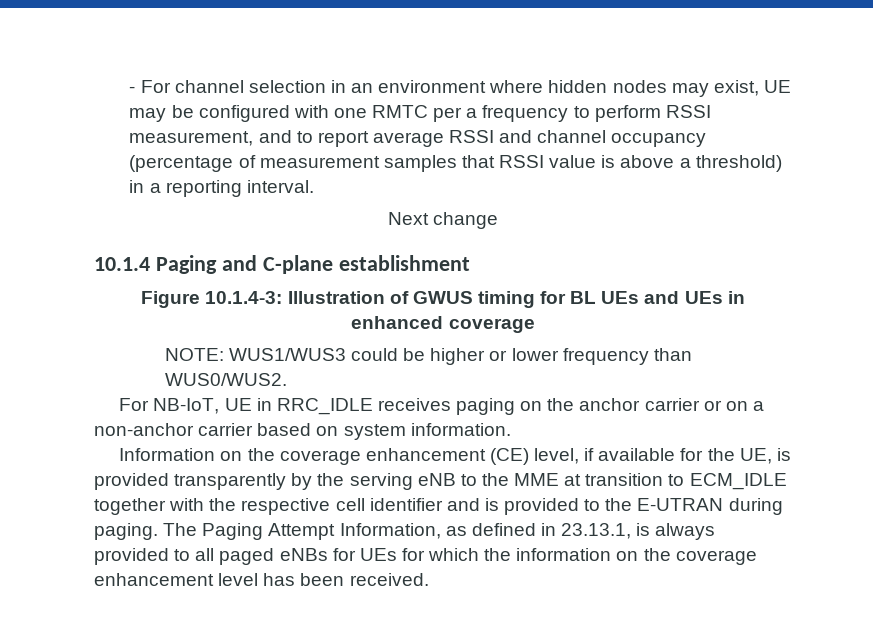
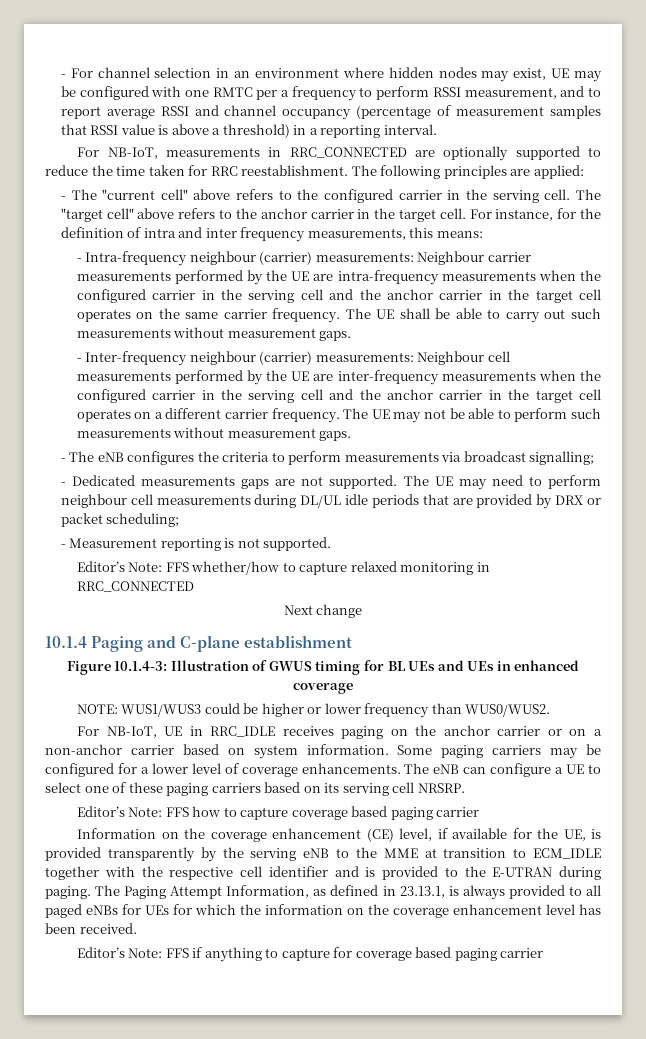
+ For NB-IoT, measurements in RRC_CONNECTED are optionally supported to reduce the time taken for RRC reestablishment. The following principles are applied:
+ - The "current cell" above refers to the configured carrier in the serving cell. The "target cell" above refers to the anchor carrier in the target cell. For instance, for the definition of intra and inter frequency measurements, this means:
+ - Intra-frequency neighbour (carrier) measurements: Neighbour carrier measurements performed by the UE are intra-frequency measurements when the configured carrier in the serving cell and the anchor carrier in the target cell operates on the same carrier frequency. The UE shall be able to carry out such measurements without measurement gaps.
+ - Inter-frequency neighbour (carrier) measurements: Neighbour cell measurements performed by the UE are inter-frequency measurements when the configured carrier in the serving cell and the anchor carrier in the target cell operates on a different carrier frequency. The UE may not be able to perform such measurements without measurement gaps.
+ - The eNB configures the criteria to perform measurements via broadcast signalling;
+ - Dedicated measurements gaps are not supported. The UE may need to perform neighbour cell measurements during DL/UL idle periods that are provided by DRX or packet scheduling;
+ - Measurement reporting is not supported.
+ Editor’s Note: FFS whether/how to capture relaxed monitoring in RRC_CONNECTED
+ Some paging carriers may be configured for a lower level of coverage enhancements. The eNB can configure a UE to select one of these paging carriers based on its serving cell NRSRP.
+ Editor’s Note: FFS how to capture coverage based paging carrier
+ Editor’s Note: FFS if anything to capture for coverage based paging carrier

